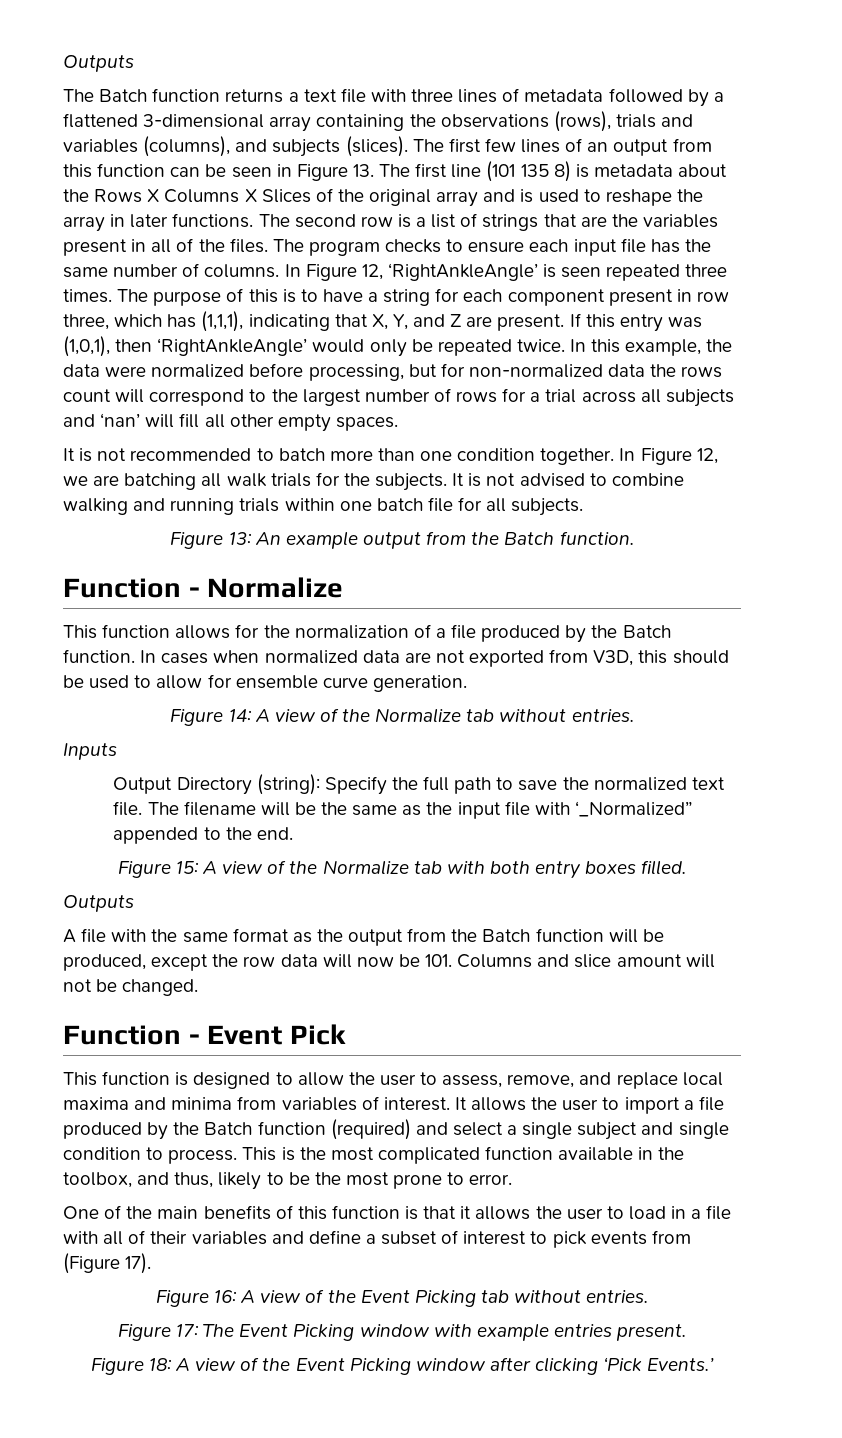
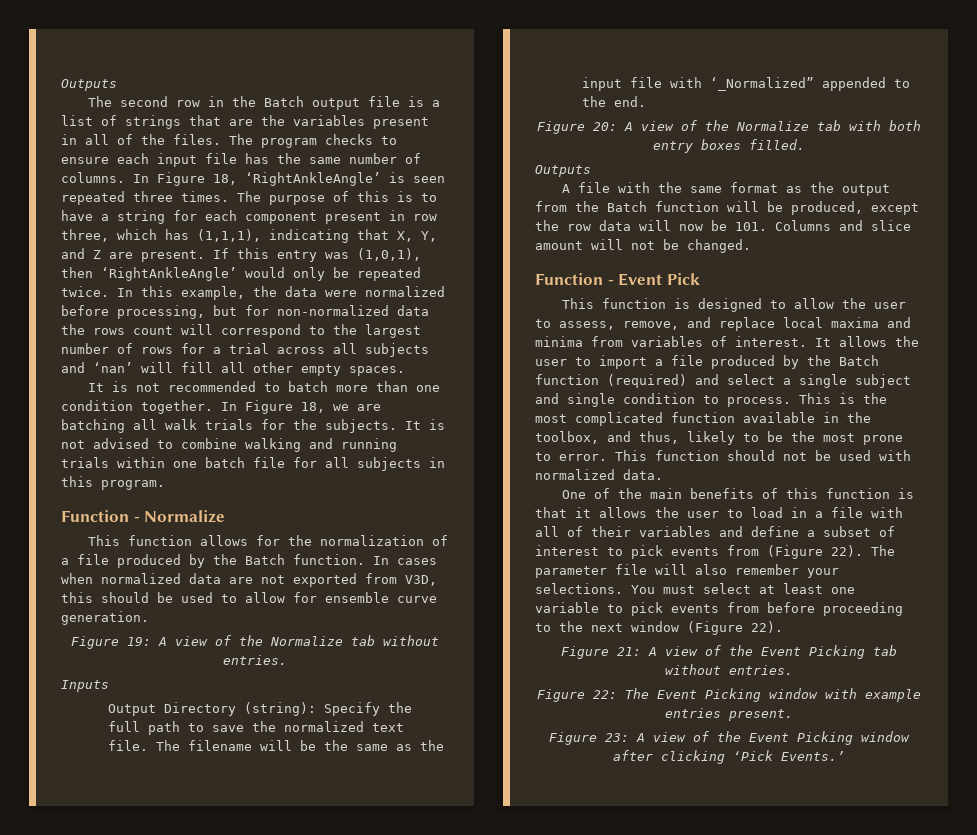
- The Batch function returns a text file with three lines of metadata followed by a flattened 3-dimensional array containing the observations (rows), trials and variables (columns), and subjects (slices). The first few lines of an output from this function can be seen in Figure 13. The first line (101 135 8) is metadata about the Rows X Columns X Slices of the original array and is used to reshape the array in later functions. The second row is a list of strings that are the variables present in all of the files.
+ The second row in the Batch output file is a list of strings that are the variables present in all of the files.
- In Figure 12, ‘RightAnkleAngle’ is seen repeated three times.
+ In Figure 18, ‘RightAnkleAngle’ is seen repeated three times.
- In Figure 12, we are batching all walk trials for the subjects.
+ In Figure 18, we are batching all walk trials for the subjects.
- It is not advised to combine walking and running trials within one batch file for all subjects.
- Figure 13: An example output from the Batch function.
+ It is not advised to combine walking and running trials within one batch file for all subjects in this program.
- Figure 14: A view of the Normalize tab without entries.
+ Figure 19: A view of the Normalize tab without entries.
- Figure 15: A view of the Normalize tab with both entry boxes filled.
+ Figure 20: A view of the Normalize tab with both entry boxes filled.
+ This function should not be used with normalized data.
- One of the main benefits of this function is that it allows the user to load in a file with all of their variables and define a subset of interest to pick events from (Figure 17).
- Figure 16: A view of the Event Picking tab without entries.
+ One of the main benefits of this function is that it allows the user to load in a file with all of their variables and define a subset of interest to pick events from (Figure 22). The parameter file will also remember your selections. You must select at least one variable to pick events from before proceeding to the next window (Figure 22).
+ Figure 21: A view of the Event Picking tab without entries.
- Figure 17: The Event Picking window with example entries present.
+ Figure 22: The Event Picking window with example entries present.
- Figure 18: A view of the Event Picking window after clicking ‘Pick Events.’
+ Figure 23: A view of the Event Picking window after clicking ‘Pick Events.’

